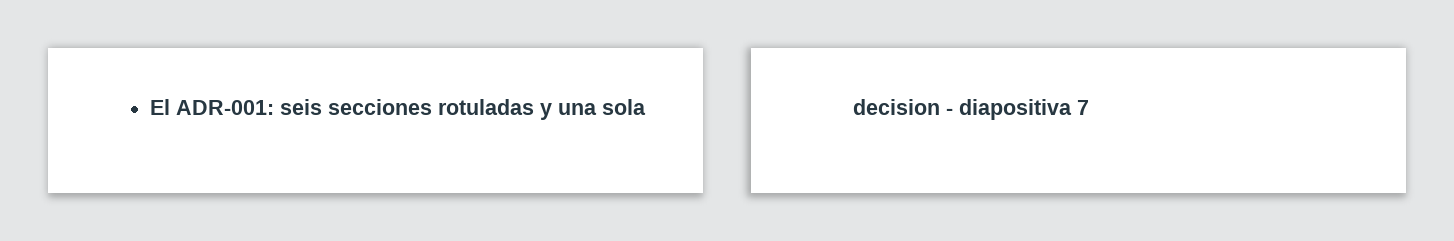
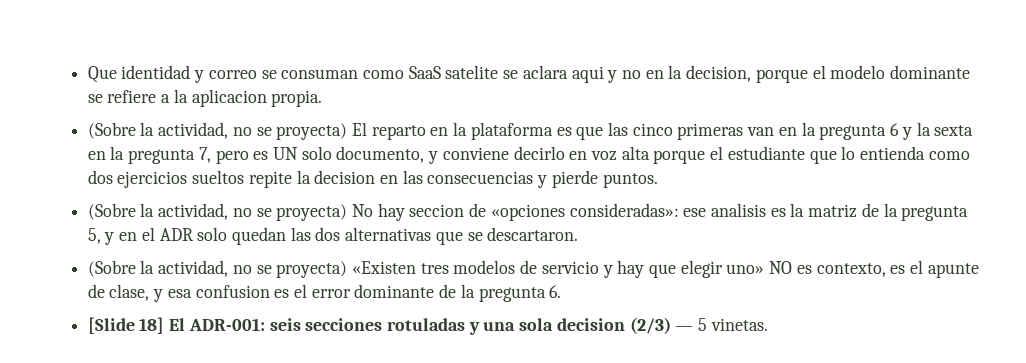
- El ADR-001: seis secciones rotuladas y una sola decision - diapositiva 7
+ Que identidad y correo se consuman como SaaS satelite se aclara aqui y no en la decision, porque el modelo dominante se refiere a la aplicacion propia.
+ (Sobre la actividad, no se proyecta) El reparto en la plataforma es que las cinco primeras van en la pregunta 6 y la sexta en la pregunta 7, pero es UN solo documento, y conviene decirlo en voz alta porque el estudiante que lo entienda como dos ejercicios sueltos repite la decision en las consecuencias y pierde puntos.
+ (Sobre la actividad, no se proyecta) No hay seccion de «opciones consideradas»: ese analisis es la matriz de la pregunta 5, y en el ADR solo quedan las dos alternativas que se descartaron.
+ (Sobre la actividad, no se proyecta) «Existen tres modelos de servicio y hay que elegir uno» NO es contexto, es el apunte de clase, y esa confusion es el error dominante de la pregunta 6.
+ [Slide 18] El ADR-001: seis secciones rotuladas y una sola decision (2/3) — 5 vinetas.

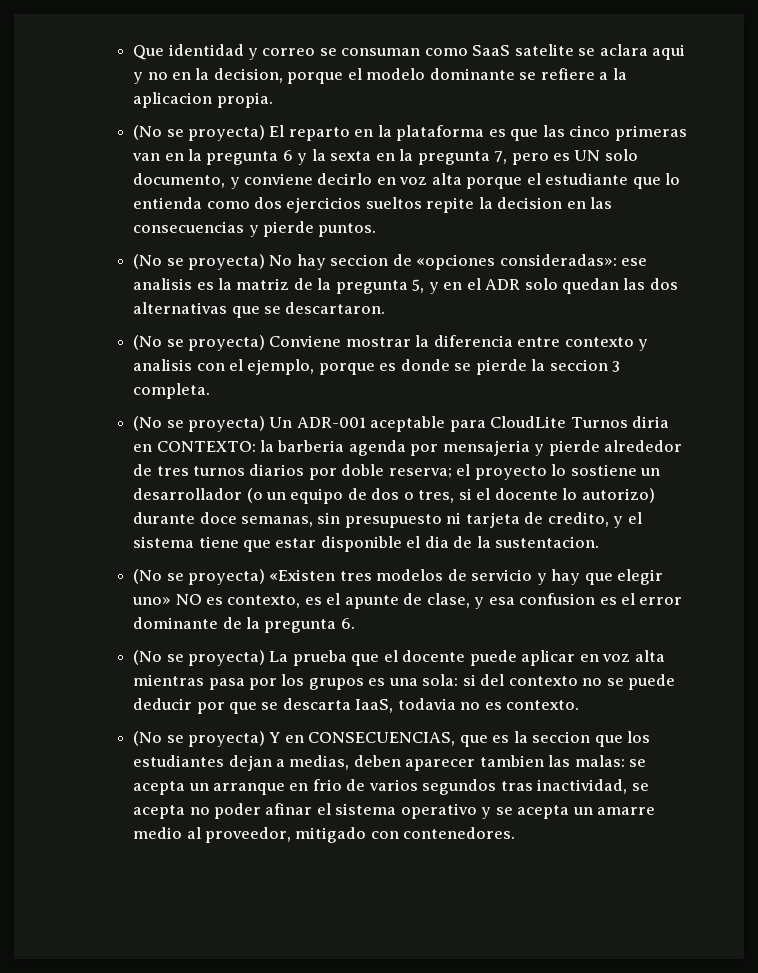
- (Sobre la actividad, no se proyecta) El reparto en la plataforma es que las cinco primeras van en la pregunta 6 y la sexta en la pregunta 7, pero es UN solo documento, y conviene decirlo en voz alta porque el estudiante que lo entienda como dos ejercicios sueltos repite la decision en las consecuencias y pierde puntos.
+ (No se proyecta) El reparto en la plataforma es que las cinco primeras van en la pregunta 6 y la sexta en la pregunta 7, pero es UN solo documento, y conviene decirlo en voz alta porque el estudiante que lo entienda como dos ejercicios sueltos repite la decision en las consecuencias y pierde puntos.
- (Sobre la actividad, no se proyecta) No hay seccion de «opciones consideradas»: ese analisis es la matriz de la pregunta 5, y en el ADR solo quedan las dos alternativas que se descartaron.
+ (No se proyecta) No hay seccion de «opciones consideradas»: ese analisis es la matriz de la pregunta 5, y en el ADR solo quedan las dos alternativas que se descartaron.
- (Sobre la actividad, no se proyecta) «Existen tres modelos de servicio y hay que elegir uno» NO es contexto, es el apunte de clase, y esa confusion es el error dominante de la pregunta 6.
+ (No se proyecta) Conviene mostrar la diferencia entre contexto y analisis con el ejemplo, porque es donde se pierde la seccion 3 completa.
+ (No se proyecta) Un ADR-001 aceptable para CloudLite Turnos diria en CONTEXTO: la barberia agenda por mensajeria y pierde alrededor de tres turnos diarios por doble reserva; el proyecto lo sostiene un desarrollador (o un equipo de dos o tres, si el docente lo autorizo) durante doce semanas, sin presupuesto ni tarjeta de credito, y el sistema tiene que estar disponible el dia de la sustentacion.
+ (No se proyecta) «Existen tres modelos de servicio y hay que elegir uno» NO es contexto, es el apunte de clase, y esa confusion es el error dominante de la pregunta 6.
- [Slide 18] El ADR-001: seis secciones rotuladas y una sola decision (2/3) — 5 vinetas.
+ (No se proyecta) La prueba que el docente puede aplicar en voz alta mientras pasa por los grupos es una sola: si del contexto no se puede deducir por que se descarta IaaS, todavia no es contexto.
+ (No se proyecta) Y en CONSECUENCIAS, que es la seccion que los estudiantes dejan a medias, deben aparecer tambien las malas: se acepta un arranque en frio de varios segundos tras inactividad, se acepta no poder afinar el sistema operativo y se acepta un amarre medio al proveedor, mitigado con contenedores.

